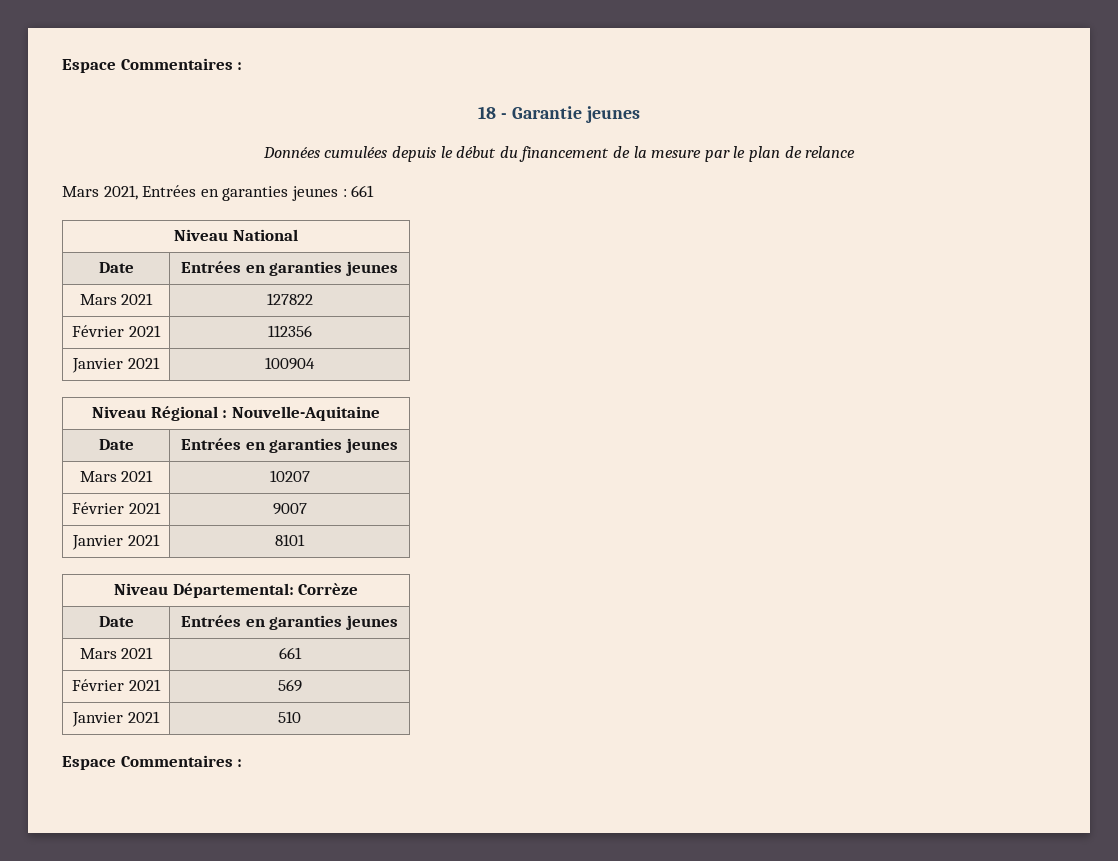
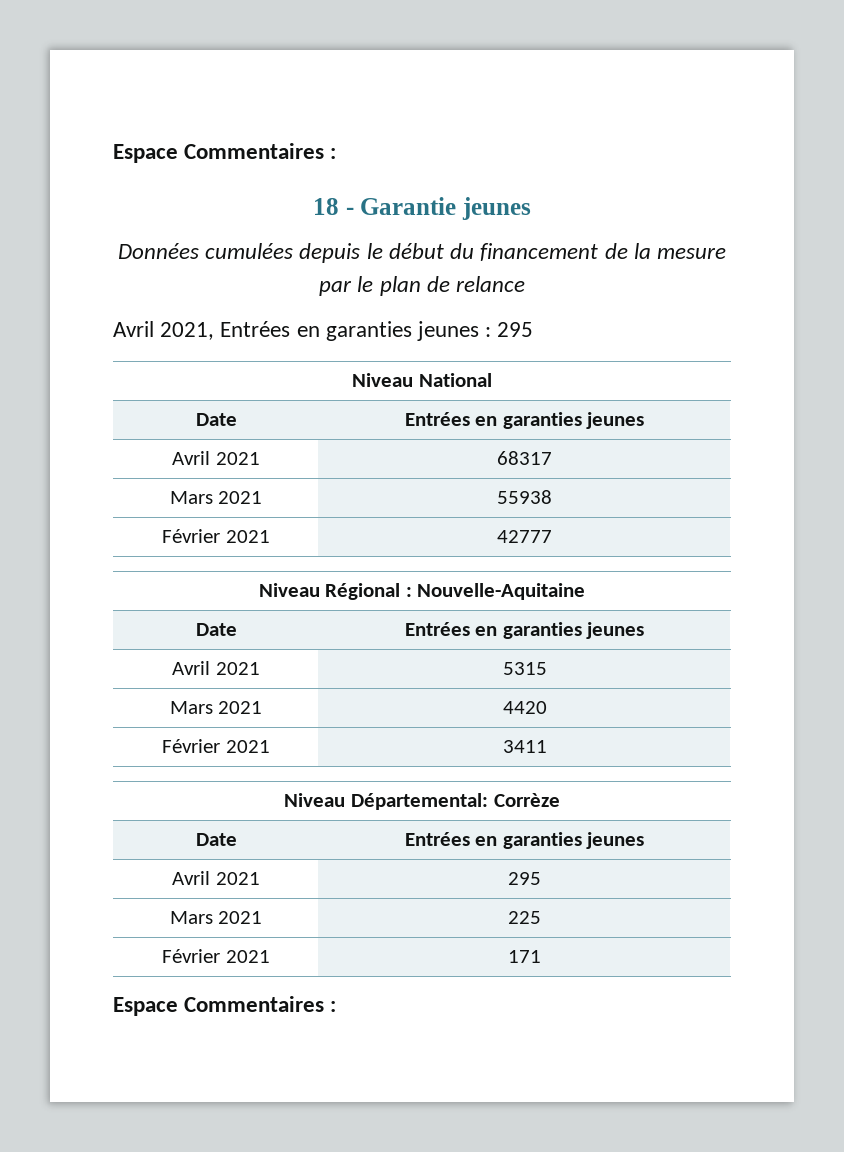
- Mars 2021, Entrées en garanties jeunes : 661
+ Avril 2021, Entrées en garanties jeunes : 295
- Mars 2021 | 127822
- Février 2021 | 112356
- Janvier 2021 | 100904
+ Avril 2021 | 68317
+ Mars 2021 | 55938
+ Février 2021 | 42777
- Mars 2021 | 10207
- Février 2021 | 9007
- Janvier 2021 | 8101
+ Avril 2021 | 5315
+ Mars 2021 | 4420
+ Février 2021 | 3411
- Mars 2021 | 661
- Février 2021 | 569
- Janvier 2021 | 510
+ Avril 2021 | 295
+ Mars 2021 | 225
+ Février 2021 | 171

